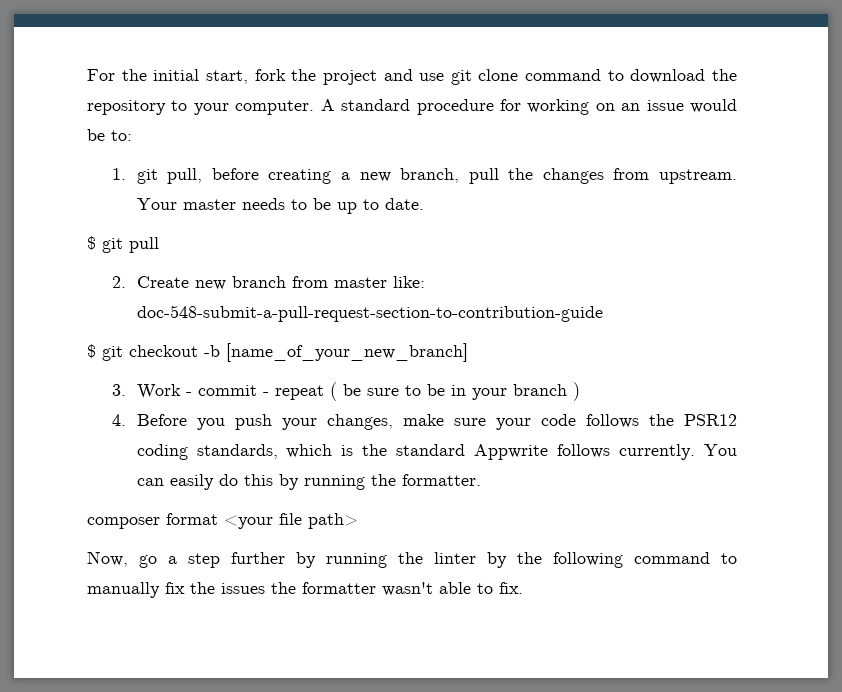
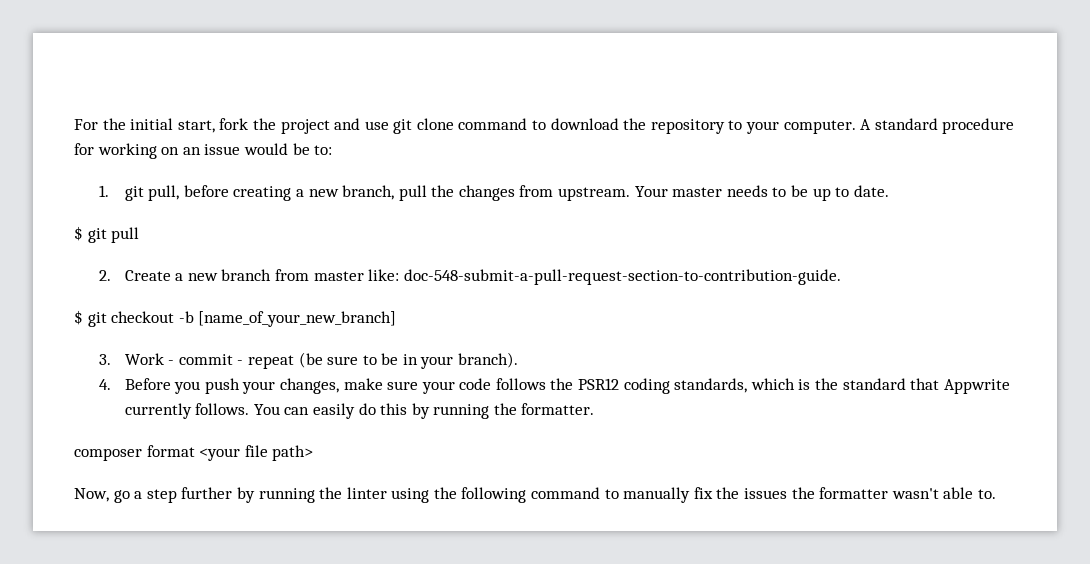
- 2. Create new branch from master like: doc-548-submit-a-pull-request-section-to-contribution-guide
+ 2. Create a new branch from master like: doc-548-submit-a-pull-request-section-to-contribution-guide.
- 3. Work - commit - repeat ( be sure to be in your branch )
+ 3. Work - commit - repeat (be sure to be in your branch).
- 4. Before you push your changes, make sure your code follows the PSR12 coding standards, which is the standard Appwrite follows currently.
+ 4. Before you push your changes, make sure your code follows the PSR12 coding standards, which is the standard that Appwrite currently follows.
- Now, go a step further by running the linter by the following command to manually fix the issues the formatter wasn't able to fix.
+ Now, go a step further by running the linter using the following command to manually fix the issues the formatter wasn't able to.

